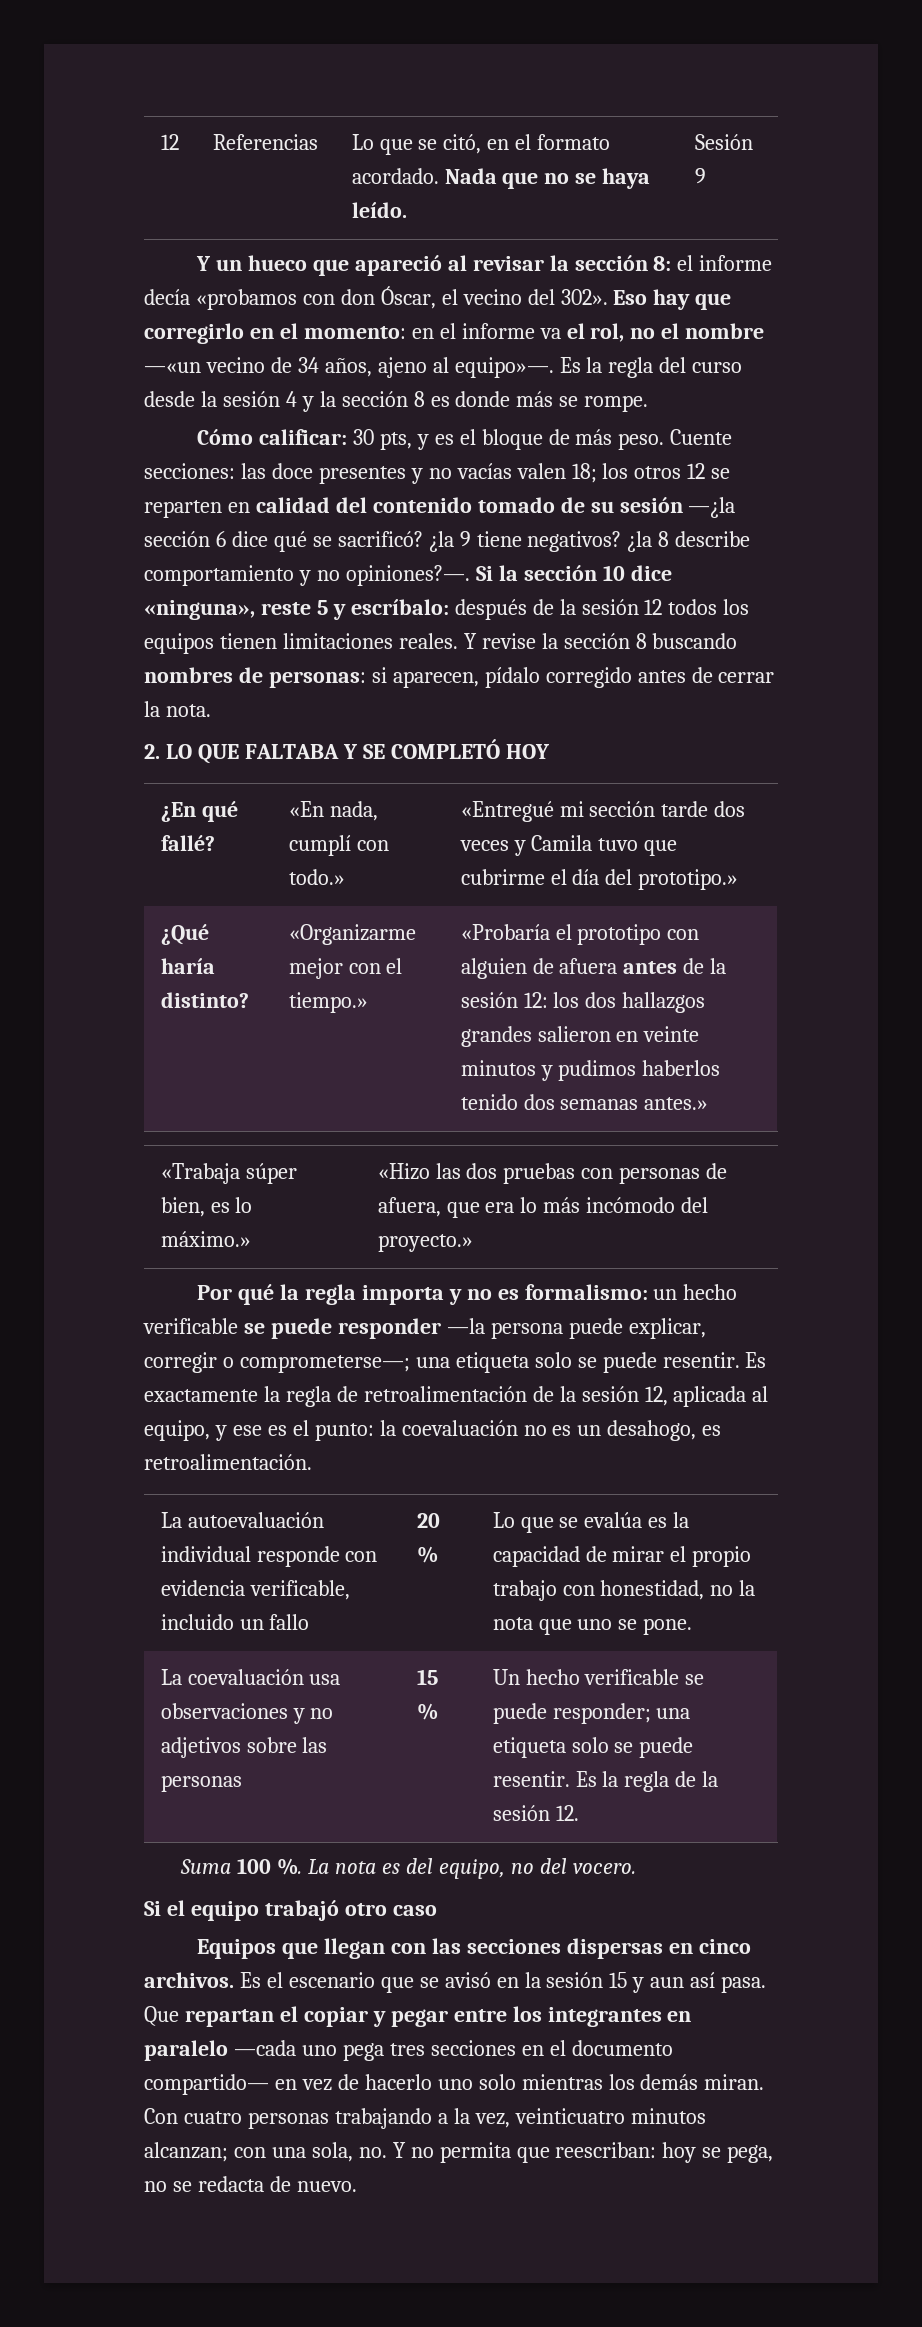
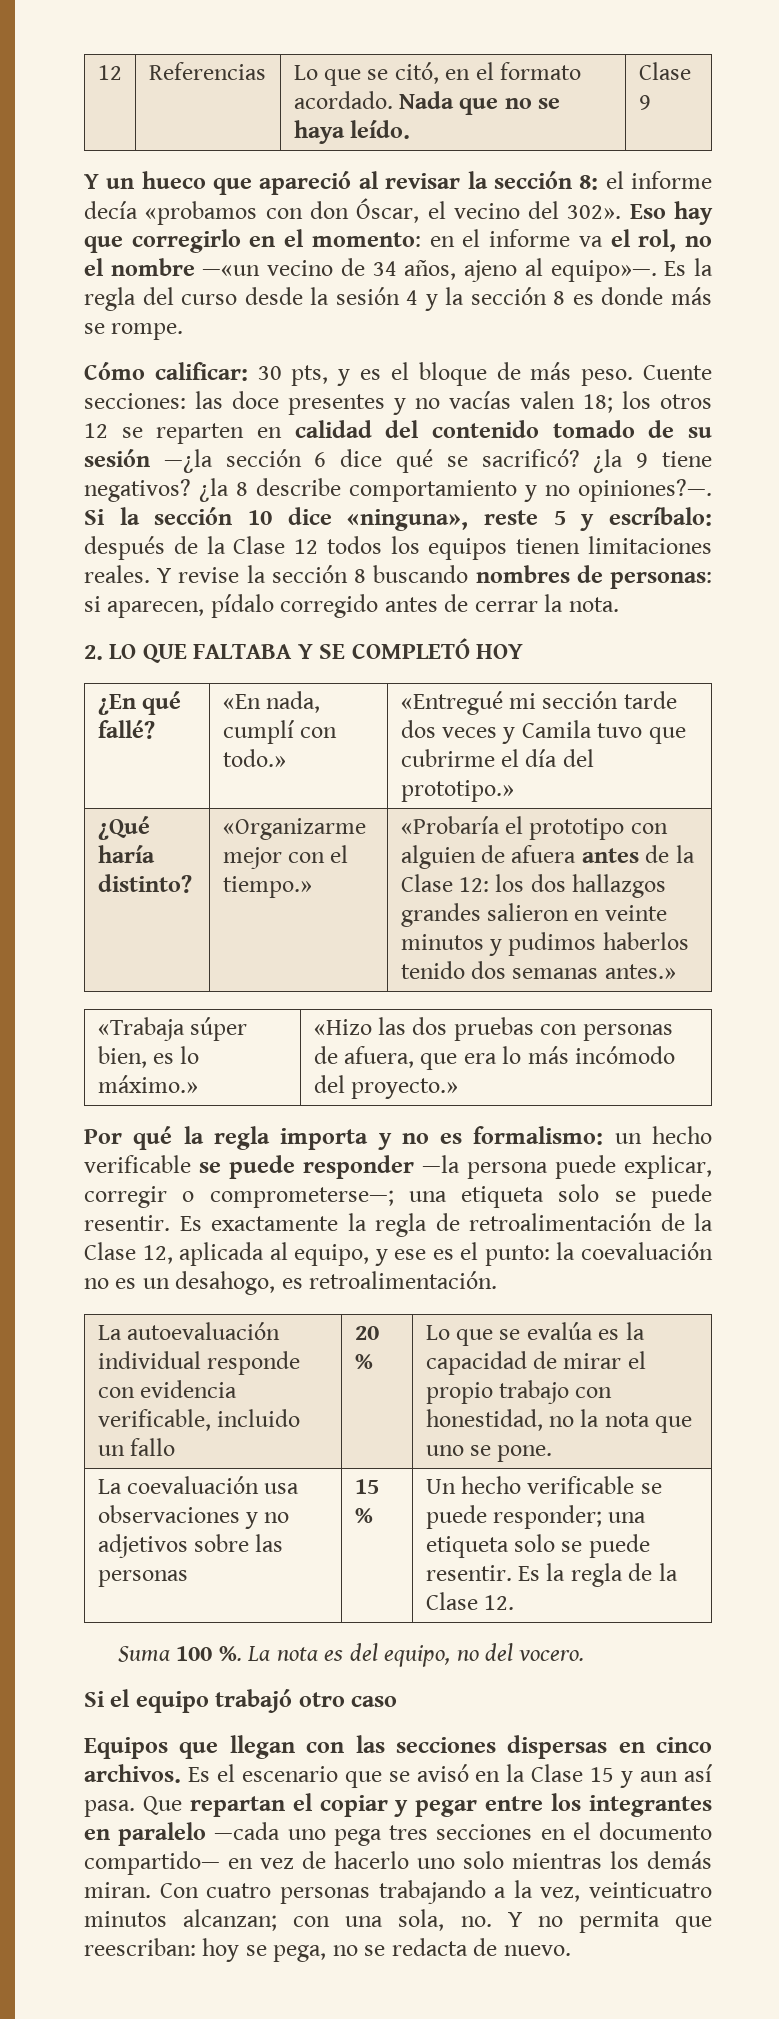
- 12 | Referencias | Lo que se citó, en el formato acordado. Nada que no se haya leído. | Sesión 9
+ 12 | Referencias | Lo que se citó, en el formato acordado. Nada que no se haya leído. | Clase 9
- Si la sección 10 dice «ninguna», reste 5 y escríbalo: después de la sesión 12 todos los equipos tienen limitaciones reales.
+ Si la sección 10 dice «ninguna», reste 5 y escríbalo: después de la Clase 12 todos los equipos tienen limitaciones reales.
- ¿Qué haría distinto? | «Organizarme mejor con el tiempo.» | «Probaría el prototipo con alguien de afuera antes de la sesión 12: los dos hallazgos grandes salieron en veinte minutos y pudimos haberlos tenido dos semanas antes.»
+ ¿Qué haría distinto? | «Organizarme mejor con el tiempo.» | «Probaría el prototipo con alguien de afuera antes de la Clase 12: los dos hallazgos grandes salieron en veinte minutos y pudimos haberlos tenido dos semanas antes.»
- Es exactamente la regla de retroalimentación de la sesión 12, aplicada al equipo, y ese es el punto: la coevaluación no es un desahogo, es retroalimentación.
+ Es exactamente la regla de retroalimentación de la Clase 12, aplicada al equipo, y ese es el punto: la coevaluación no es un desahogo, es retroalimentación.
- La coevaluación usa observaciones y no adjetivos sobre las personas | 15 % | Un hecho verificable se puede responder; una etiqueta solo se puede resentir. Es la regla de la sesión 12.
+ La coevaluación usa observaciones y no adjetivos sobre las personas | 15 % | Un hecho verificable se puede responder; una etiqueta solo se puede resentir. Es la regla de la Clase 12.
- Es el escenario que se avisó en la sesión 15 y aun así pasa.
+ Es el escenario que se avisó en la Clase 15 y aun así pasa.

